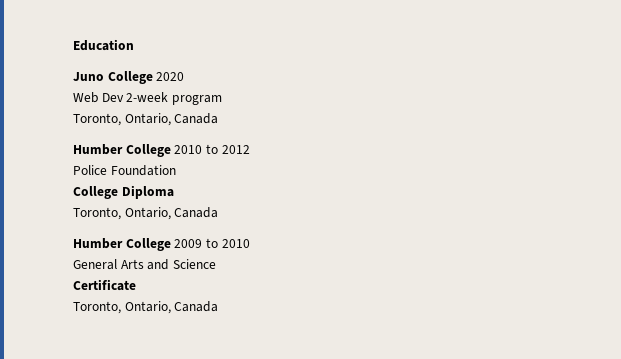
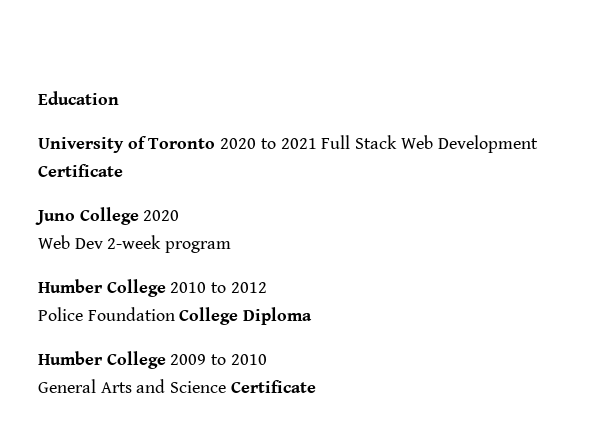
+ University of Toronto 2020 to 2021 Full Stack Web Development Certificate
  Web Dev 2-week program
- Toronto, Ontario, Canada
- Police Foundation
- College Diploma
- Toronto, Ontario, Canada
+ Police Foundation College Diploma
- General Arts and Science
- Certificate
- Toronto, Ontario, Canada
+ General Arts and Science Certificate

